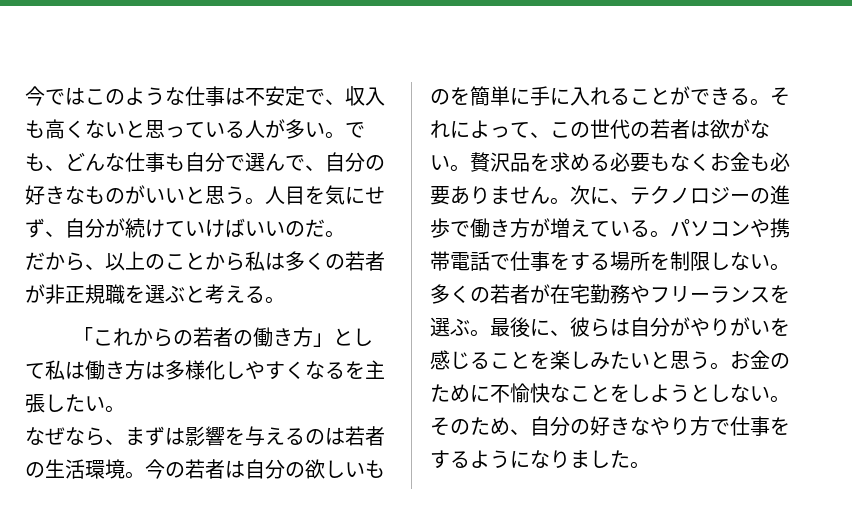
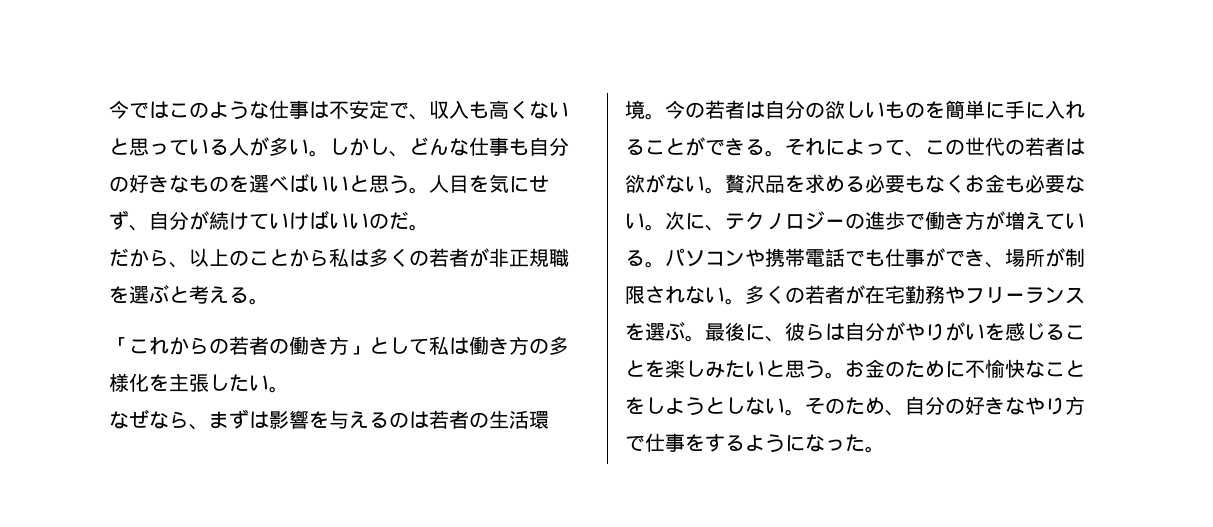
- でも、どんな仕事も自分で選んで、自分の好きなものがいいと思う。
+ しかし、どんな仕事も自分の好きなものを選べばいいと思う。
- 「これからの若者の働き方」として私は働き方は多様化しやすくなるを主張したい。
+ 「これからの若者の働き方」として私は働き方の多様化を主張したい。
- 贅沢品を求める必要もなくお金も必要ありません。
+ 贅沢品を求める必要もなくお金も必要ない。
- パソコンや携帯電話で仕事をする場所を制限しない。
+ パソコンや携帯電話でも仕事ができ、場所が制限されない。
- そのため、自分の好きなやり方で仕事をするようになりました。
+ そのため、自分の好きなやり方で仕事をするようになった。

